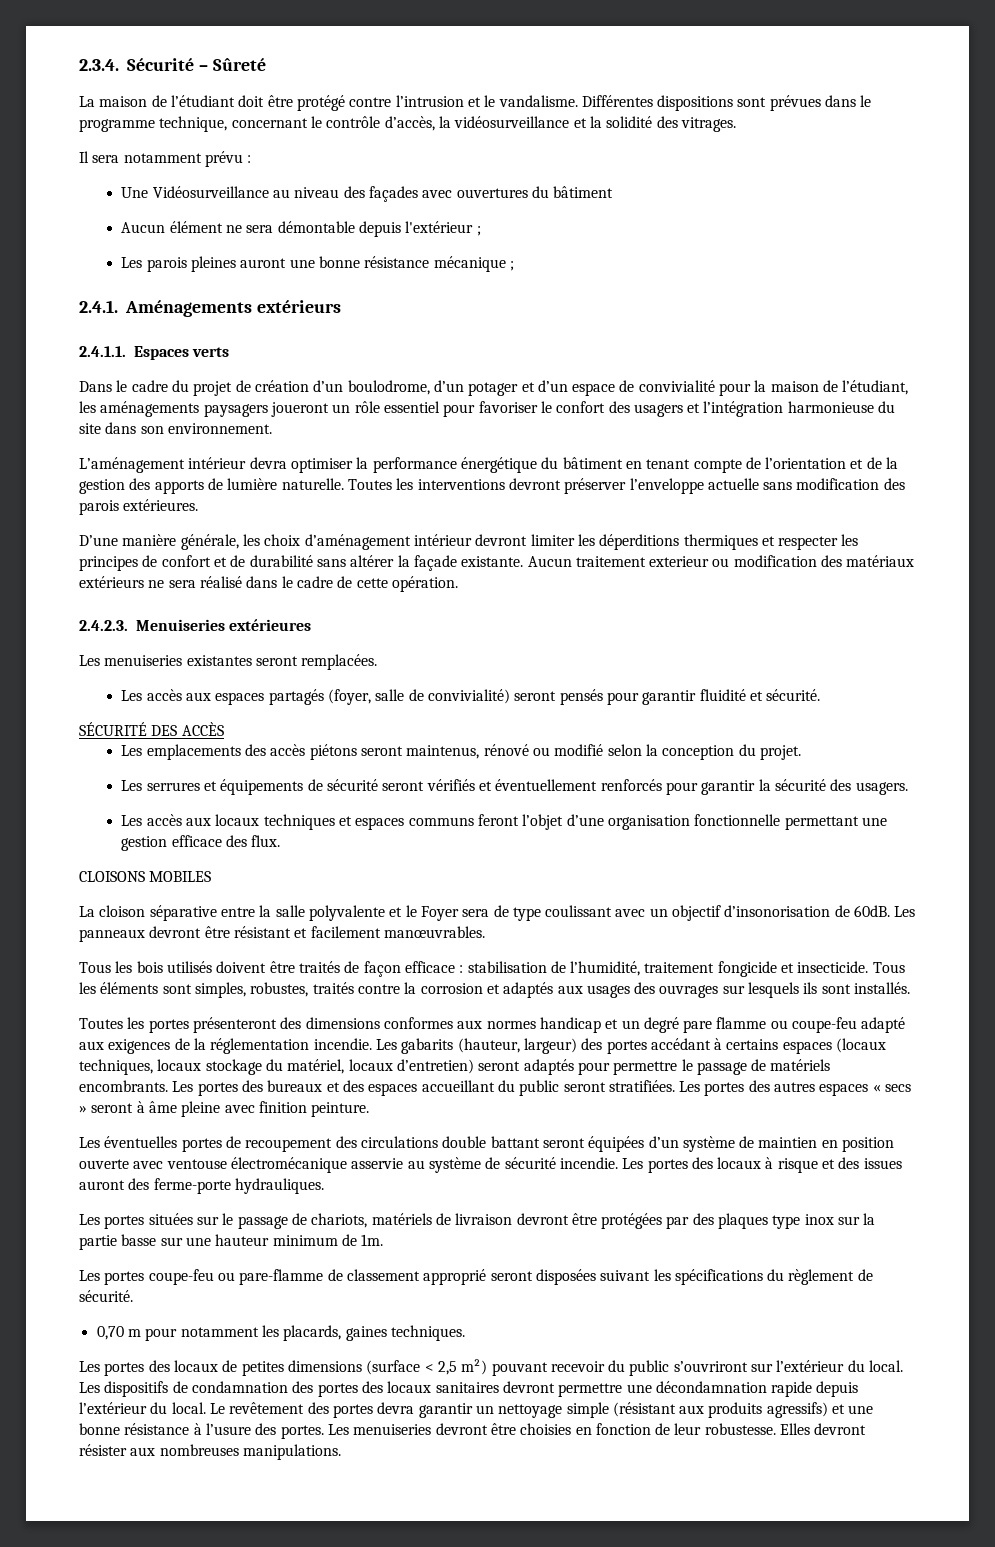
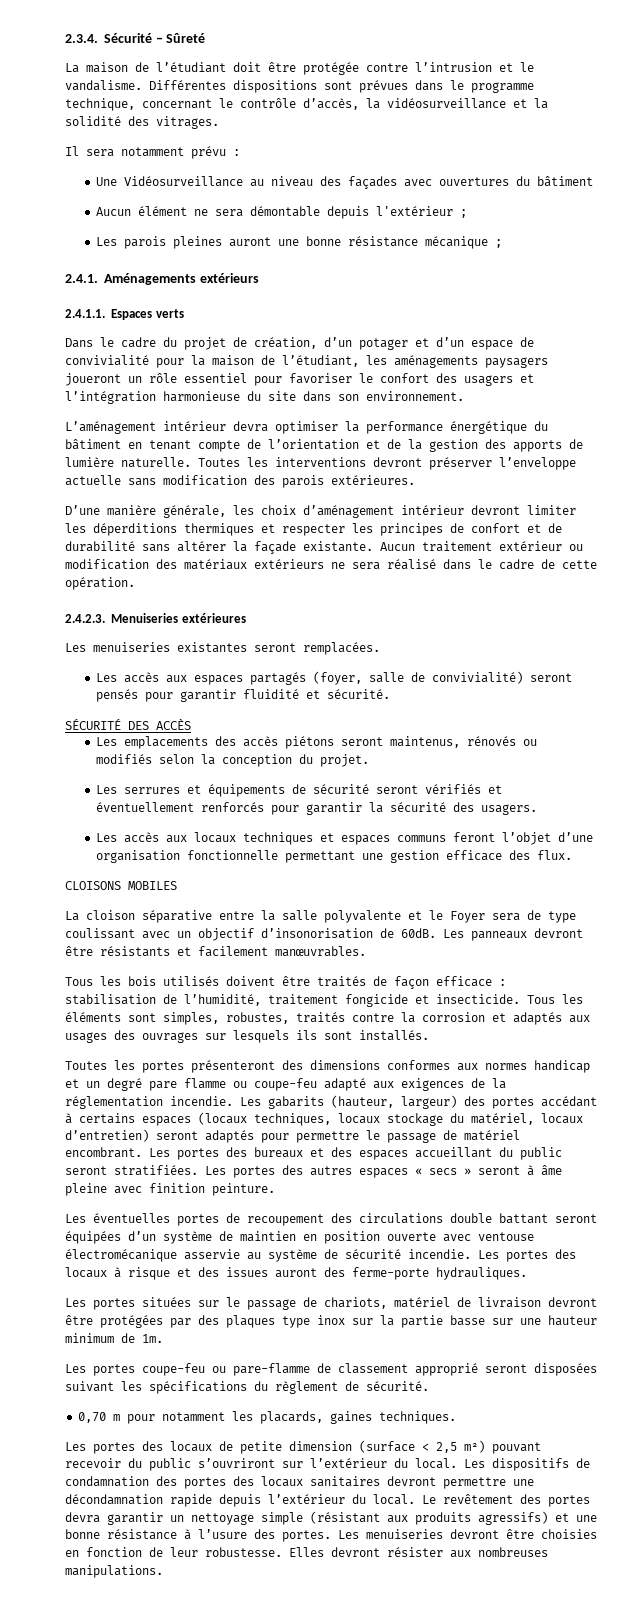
- La maison de l’étudiant doit être protégé contre l’intrusion et le vandalisme.
+ La maison de l’étudiant doit être protégée contre l’intrusion et le vandalisme.
- Dans le cadre du projet de création d’un boulodrome, d’un potager et d’un espace de convivialité pour la maison de l’étudiant, les aménagements paysagers joueront un rôle essentiel pour favoriser le confort des usagers et l’intégration harmonieuse du site dans son environnement.
+ Dans le cadre du projet de création, d’un potager et d’un espace de convivialité pour la maison de l’étudiant, les aménagements paysagers joueront un rôle essentiel pour favoriser le confort des usagers et l’intégration harmonieuse du site dans son environnement.
- Aucun traitement exterieur ou modification des matériaux extérieurs ne sera réalisé dans le cadre de cette opération.
+ Aucun traitement extérieur ou modification des matériaux extérieurs ne sera réalisé dans le cadre de cette opération.
- Les emplacements des accès piétons seront maintenus, rénové ou modifié selon la conception du projet.
+ Les emplacements des accès piétons seront maintenus, rénovés ou modifiés selon la conception du projet.
- Les panneaux devront être résistant et facilement manœuvrables.
+ Les panneaux devront être résistants et facilement manœuvrables.
- Les gabarits (hauteur, largeur) des portes accédant à certains espaces (locaux techniques, locaux stockage du matériel, locaux d’entretien) seront adaptés pour permettre le passage de matériels encombrants.
+ Les gabarits (hauteur, largeur) des portes accédant à certains espaces (locaux techniques, locaux stockage du matériel, locaux d’entretien) seront adaptés pour permettre le passage de matériel encombrant.
- Les portes situées sur le passage de chariots, matériels de livraison devront être protégées par des plaques type inox sur la partie basse sur une hauteur minimum de 1m.
+ Les portes situées sur le passage de chariots, matériel de livraison devront être protégées par des plaques type inox sur la partie basse sur une hauteur minimum de 1m.
- Les portes des locaux de petites dimensions (surface < 2,5 m²) pouvant recevoir du public s’ouvriront sur l’extérieur du local.
+ Les portes des locaux de petite dimension (surface < 2,5 m²) pouvant recevoir du public s’ouvriront sur l’extérieur du local.

